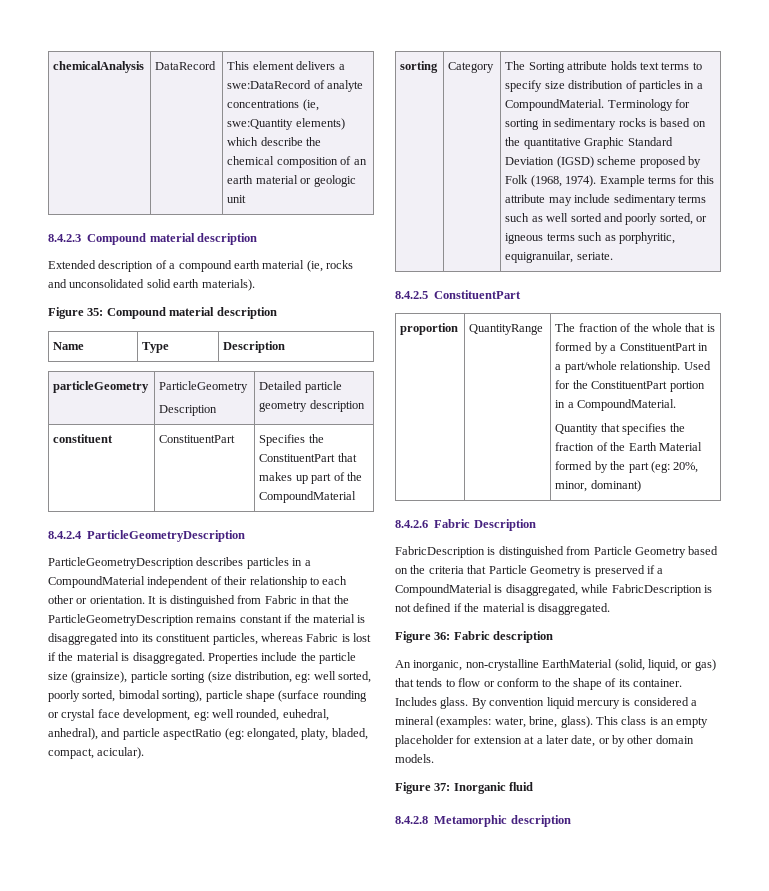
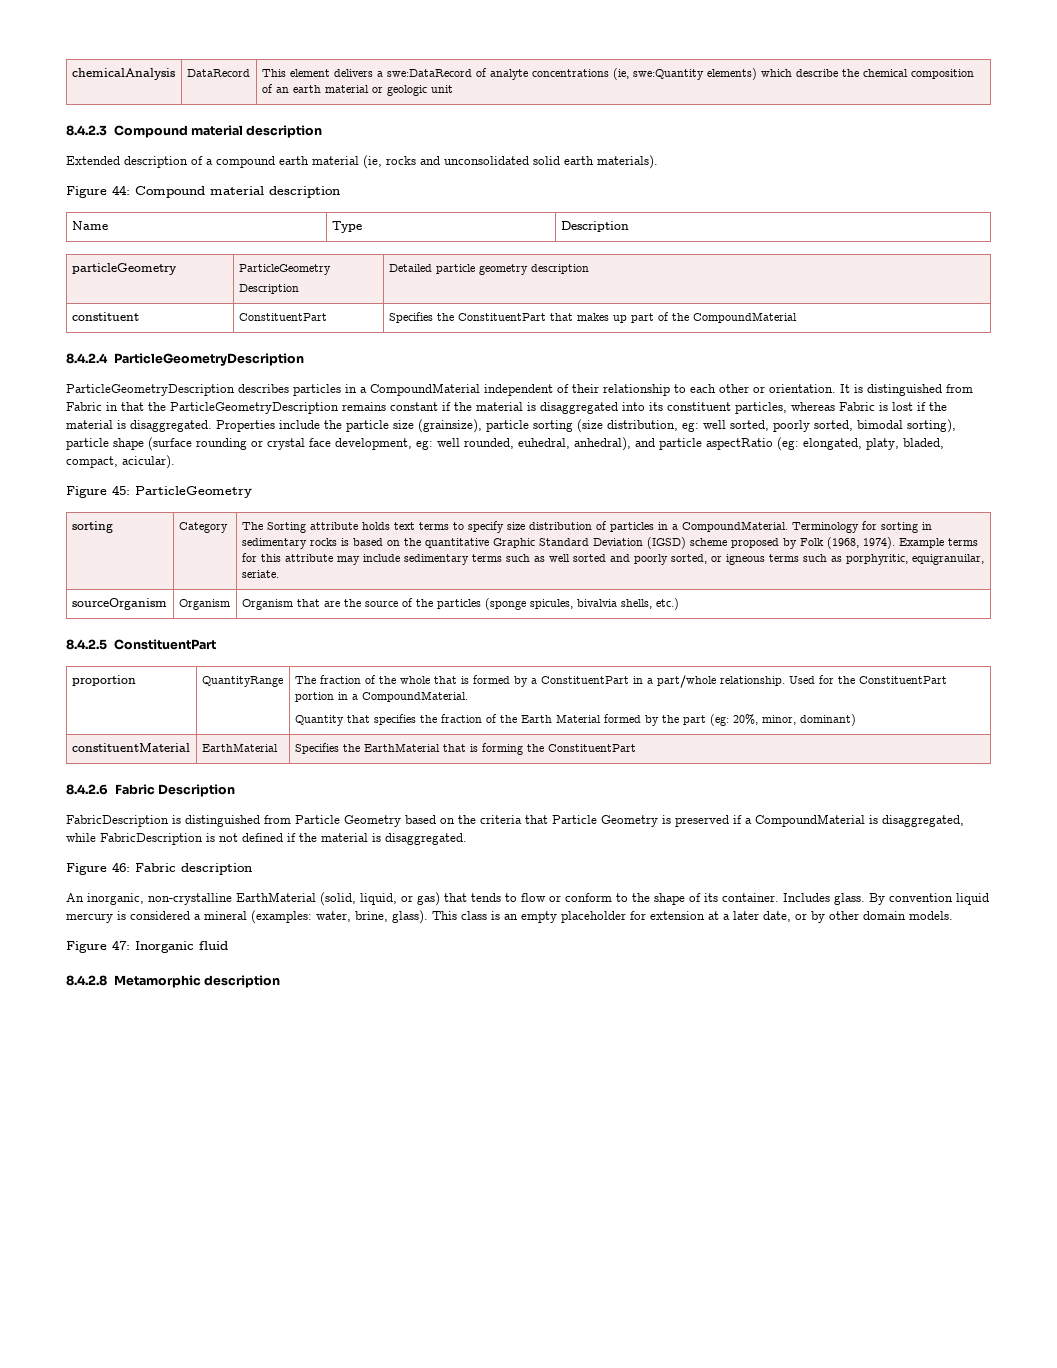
- Figure 35: Compound material description
+ Figure 44: Compound material description
+ Figure 45: ParticleGeometry
+ sourceOrganism | Organism | Organism that are the source of the particles (sponge spicules, bivalvia shells, etc.)
+ constituentMaterial | EarthMaterial | Specifies the EarthMaterial that is forming the ConstituentPart
- Figure 36: Fabric description
+ Figure 46: Fabric description
- Figure 37: Inorganic fluid
+ Figure 47: Inorganic fluid

